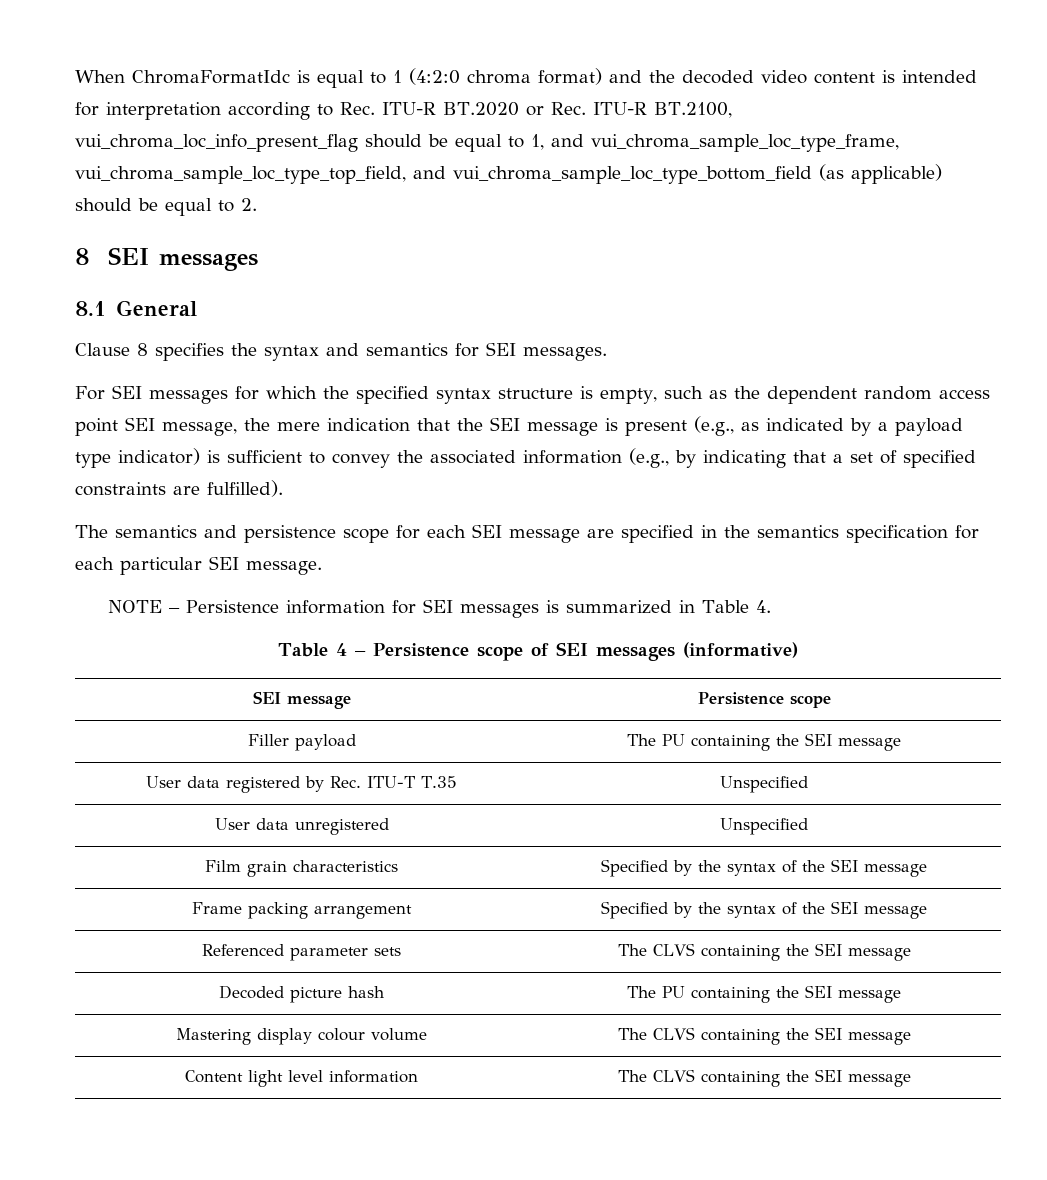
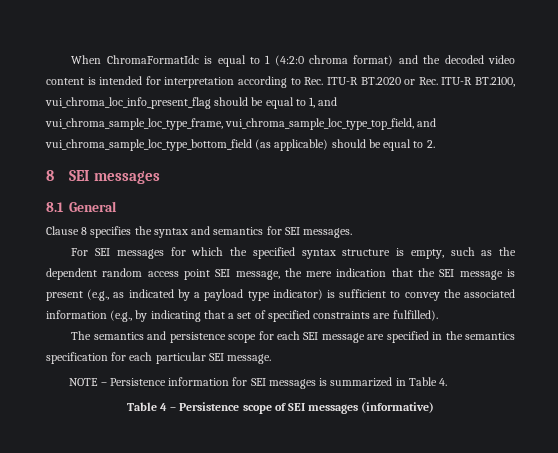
- SEI message | Persistence scope
- Filler payload | The PU containing the SEI message
- User data registered by Rec. ITU-T T.35 | Unspecified
- User data unregistered | Unspecified
- Film grain characteristics | Specified by the syntax of the SEI message
- Frame packing arrangement | Specified by the syntax of the SEI message
- Referenced parameter sets | The CLVS containing the SEI message
- Decoded picture hash | The PU containing the SEI message
- Mastering display colour volume | The CLVS containing the SEI message
- Content light level information | The CLVS containing the SEI message

